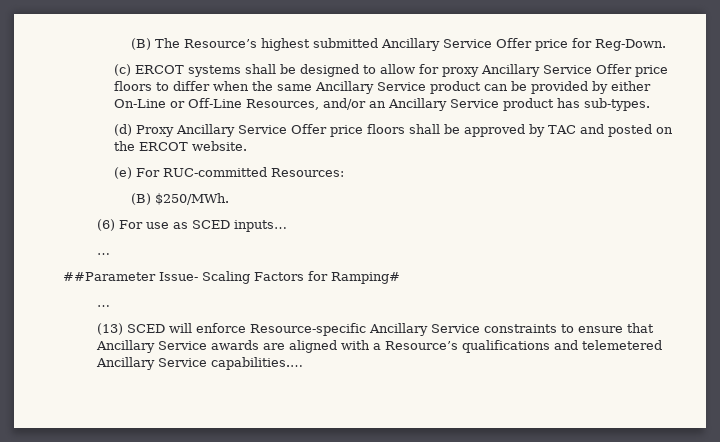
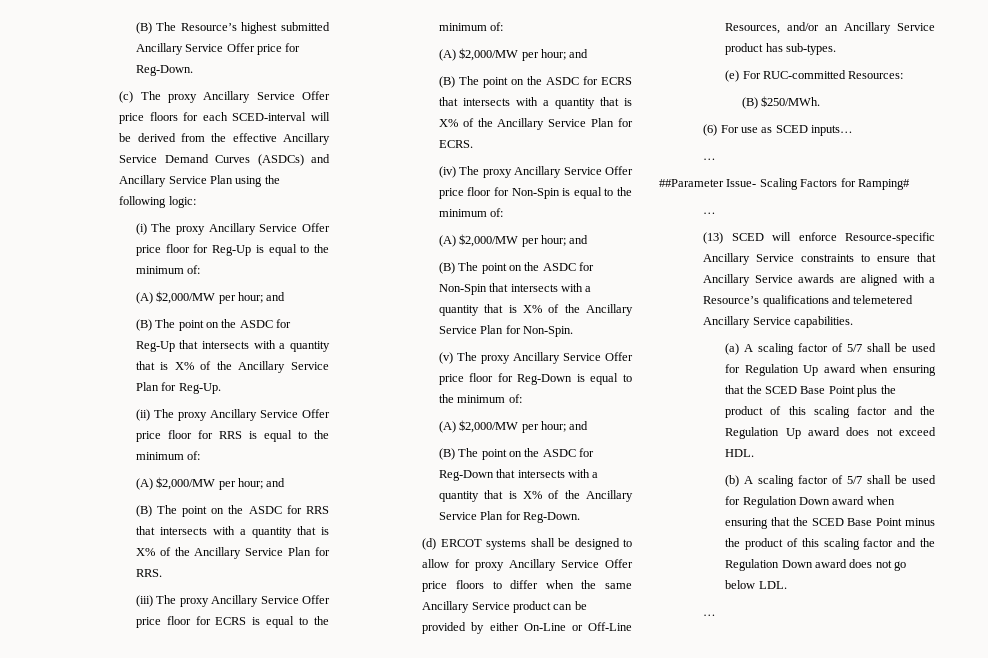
- (c) ERCOT systems shall be designed to allow for proxy Ancillary Service Offer price floors to differ when the same Ancillary Service product can be provided by either On-Line or Off-Line Resources, and/or an Ancillary Service product has sub-types.
+ (c) The proxy Ancillary Service Offer price floors for each SCED-interval will be derived from the effective Ancillary Service Demand Curves (ASDCs) and Ancillary Service Plan using the following logic:
+ (i) The proxy Ancillary Service Offer price floor for Reg-Up is equal to the minimum of:
+ (A) $2,000/MW per hour; and
+ (B) The point on the ASDC for Reg-Up that intersects with a quantity that is X% of the Ancillary Service Plan for Reg-Up.
+ (ii) The proxy Ancillary Service Offer price floor for RRS is equal to the minimum of:
+ (A) $2,000/MW per hour; and
+ (B) The point on the ASDC for RRS that intersects with a quantity that is X% of the Ancillary Service Plan for RRS.
+ (iii) The proxy Ancillary Service Offer price floor for ECRS is equal to the minimum of:
+ (A) $2,000/MW per hour; and
+ (B) The point on the ASDC for ECRS that intersects with a quantity that is X% of the Ancillary Service Plan for ECRS.
+ (iv) The proxy Ancillary Service Offer price floor for Non-Spin is equal to the minimum of:
+ (A) $2,000/MW per hour; and
+ (B) The point on the ASDC for Non-Spin that intersects with a quantity that is X% of the Ancillary Service Plan for Non-Spin.
+ (v) The proxy Ancillary Service Offer price floor for Reg-Down is equal to the minimum of:
+ (A) $2,000/MW per hour; and
+ (B) The point on the ASDC for Reg-Down that intersects with a quantity that is X% of the Ancillary Service Plan for Reg-Down.
+ (d) ERCOT systems shall be designed to allow for proxy Ancillary Service Offer price floors to differ when the same Ancillary Service product can be provided by either On-Line or Off-Line Resources, and/or an Ancillary Service product has sub-types.
- (d) Proxy Ancillary Service Offer price floors shall be approved by TAC and posted on the ERCOT website.
- (13) SCED will enforce Resource-specific Ancillary Service constraints to ensure that Ancillary Service awards are aligned with a Resource’s qualifications and telemetered Ancillary Service capabilities.…
+ (13) SCED will enforce Resource-specific Ancillary Service constraints to ensure that Ancillary Service awards are aligned with a Resource’s qualifications and telemetered Ancillary Service capabilities.
+ (a) A scaling factor of 5/7 shall be used for Regulation Up award when ensuring that the SCED Base Point plus the product of this scaling factor and the Regulation Up award does not exceed HDL.
+ (b) A scaling factor of 5/7 shall be used for Regulation Down award when ensuring that the SCED Base Point minus the product of this scaling factor and the Regulation Down award does not go below LDL.
+ …

